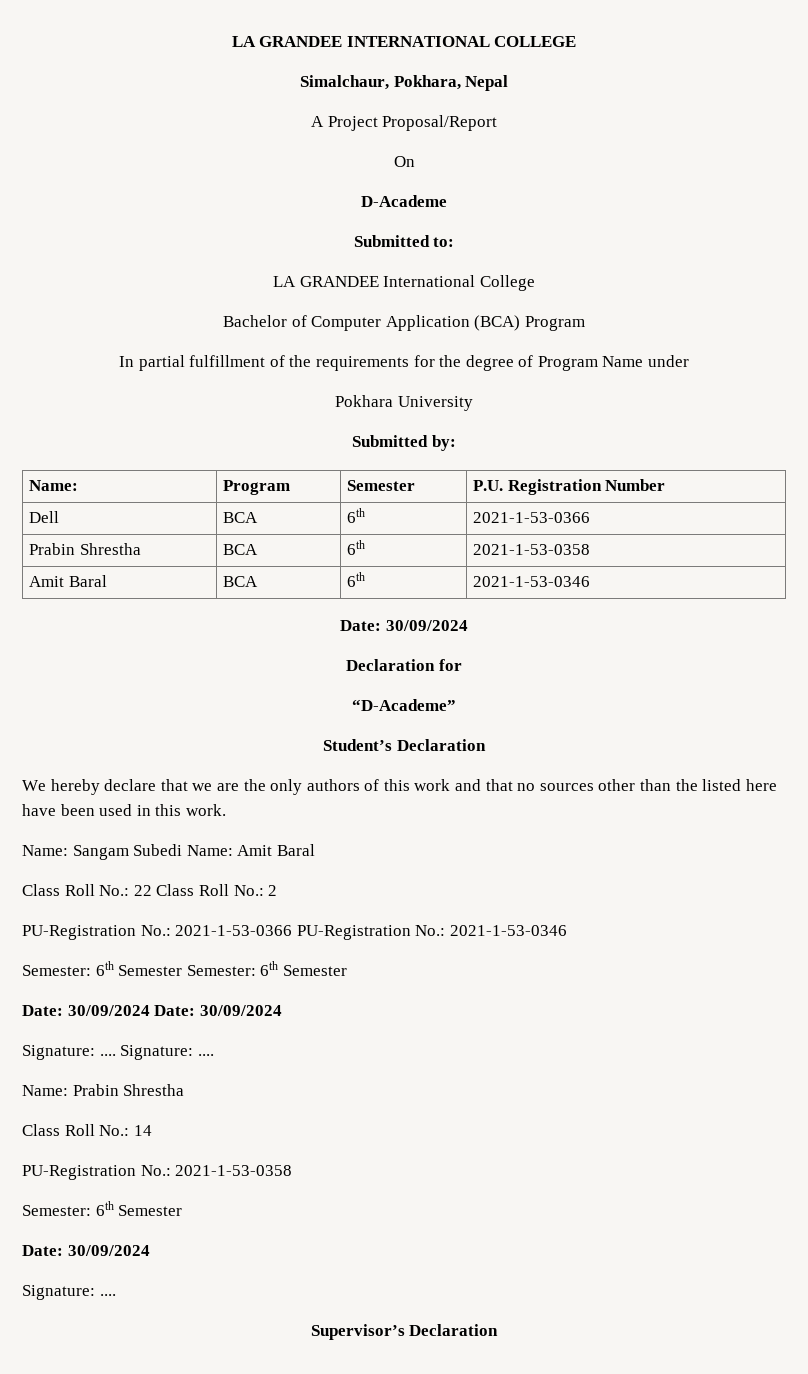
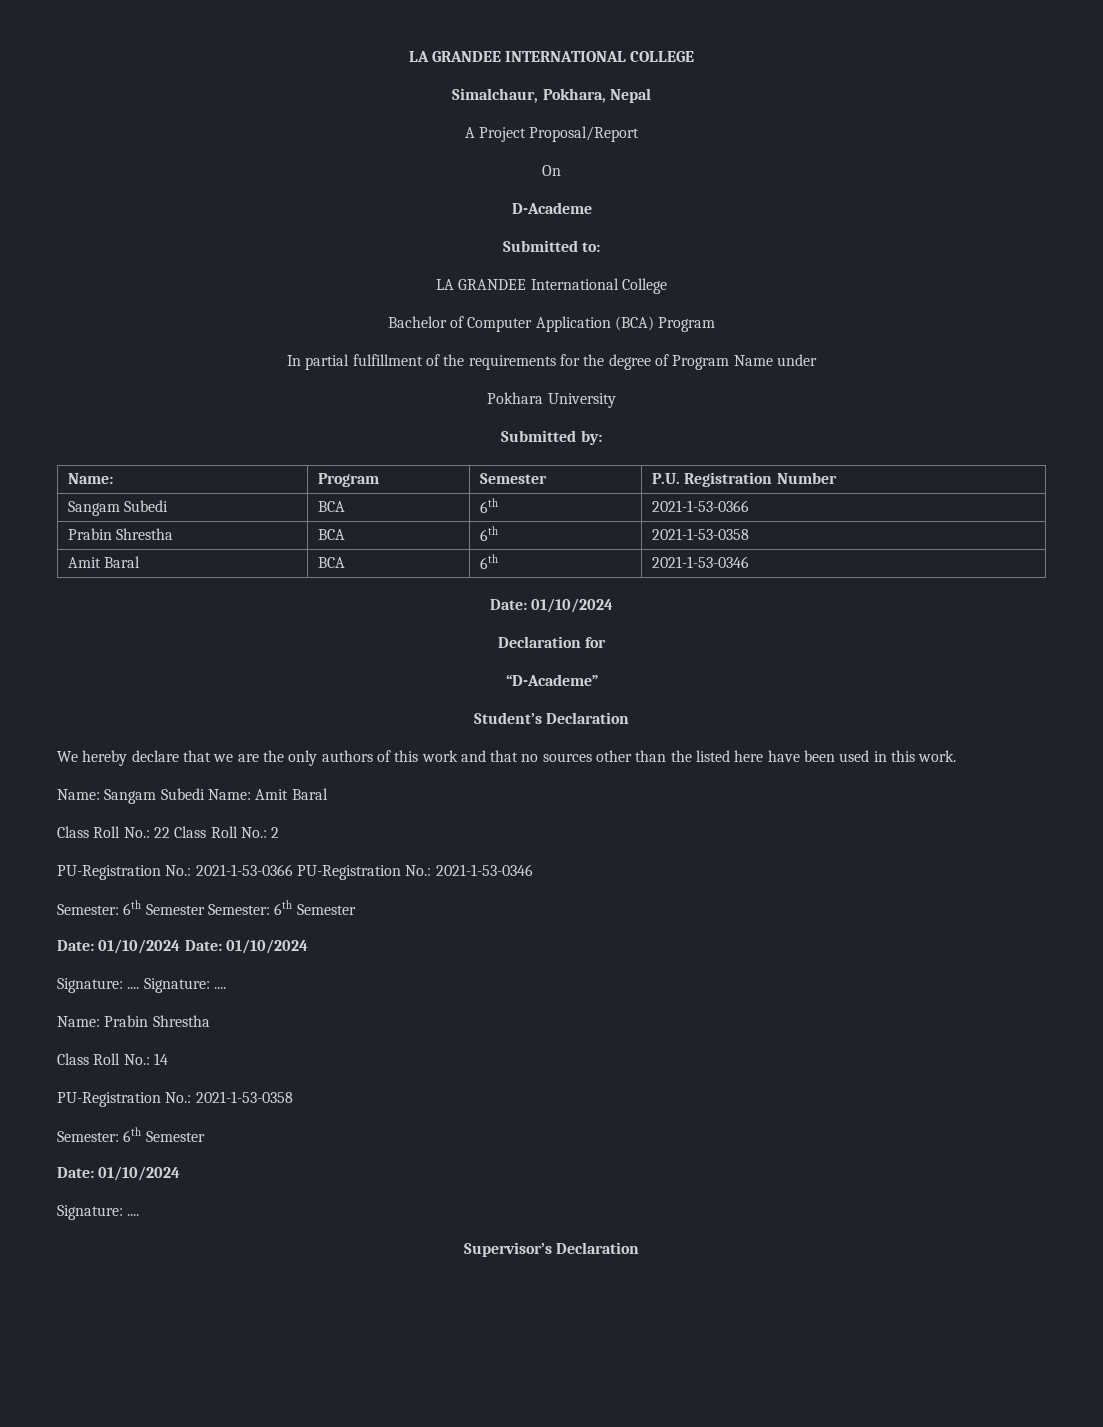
- Dell | BCA | 6th | 2021-1-53-0366
+ Sangam Subedi | BCA | 6th | 2021-1-53-0366
  Amit Baral | BCA | 6th | 2021-1-53-0346
- Date: 30/09/2024
+ Date: 01/10/2024
- Date: 30/09/2024 Date: 30/09/2024
+ Date: 01/10/2024 Date: 01/10/2024
  PU-Registration No.: 2021-1-53-0358
  Semester: 6th Semester
- Date: 30/09/2024
+ Date: 01/10/2024

